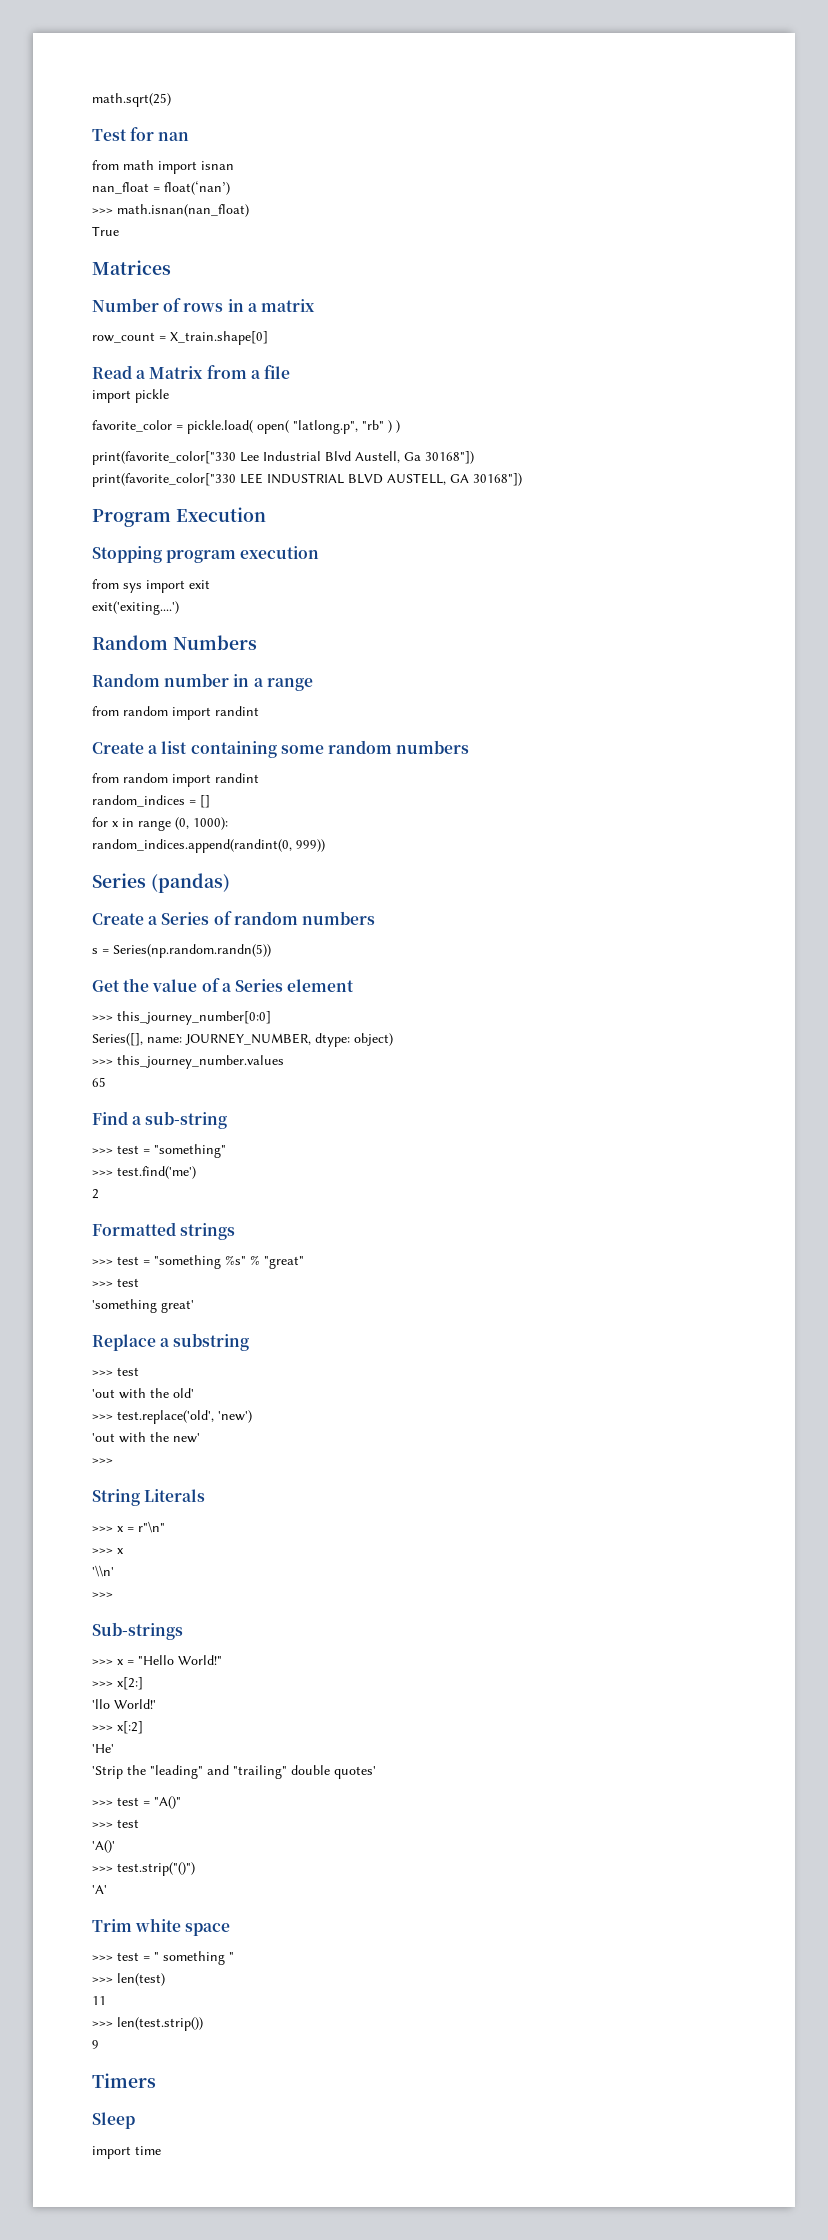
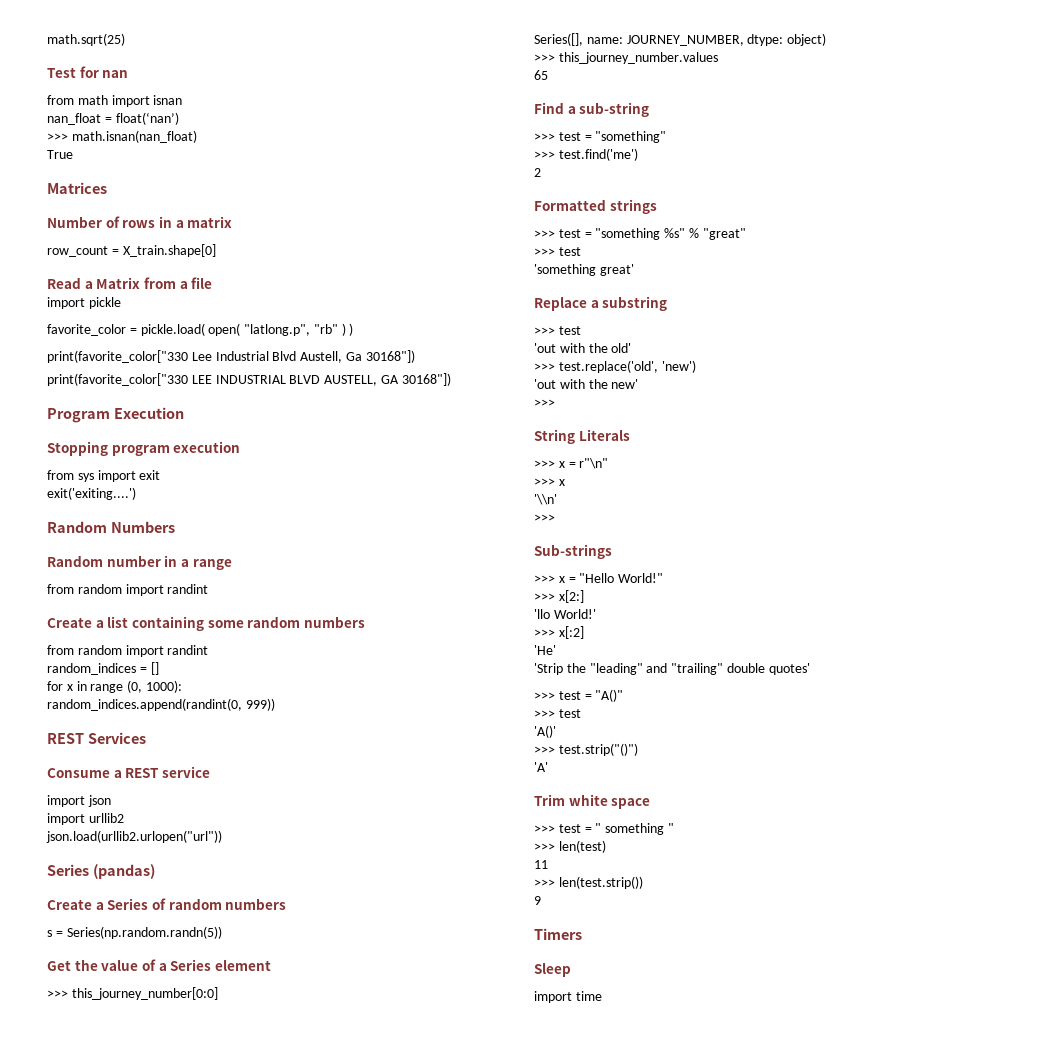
+ REST Services
+ Consume a REST service
+ import json
+ import urllib2
+ json.load(urllib2.urlopen("url"))

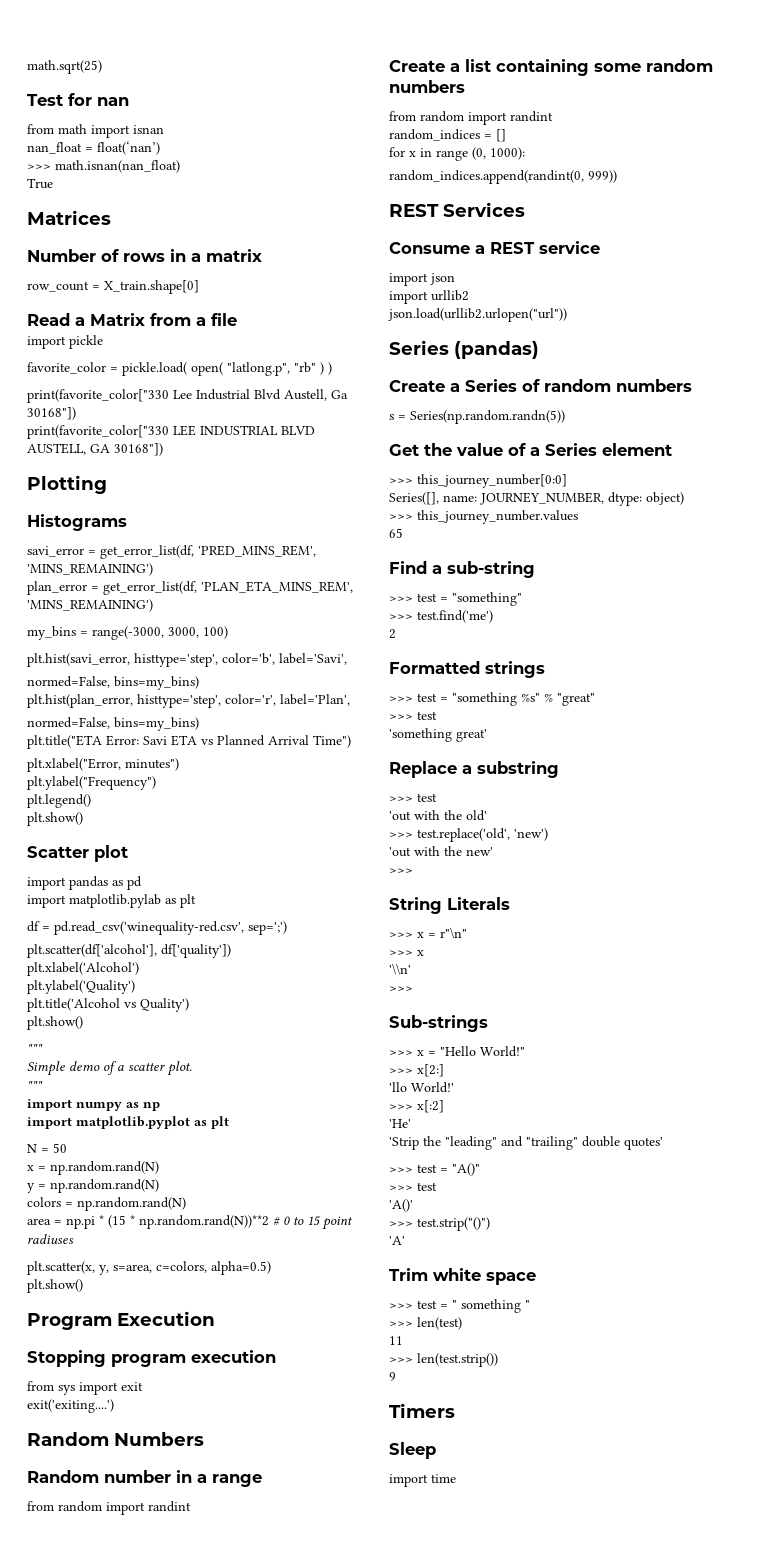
+ Plotting
+ Histograms
+ savi_error = get_error_list(df, 'PRED_MINS_REM', 'MINS_REMAINING')
+ plan_error = get_error_list(df, 'PLAN_ETA_MINS_REM', 'MINS_REMAINING')
+ my_bins = range(-3000, 3000, 100)
+ plt.hist(savi_error, histtype='step', color='b', label='Savi',
+ normed=False, bins=my_bins)
+ plt.hist(plan_error, histtype='step', color='r', label='Plan',
+ normed=False, bins=my_bins)
+ plt.title("ETA Error: Savi ETA vs Planned Arrival Time")
+ plt.xlabel("Error, minutes")
+ plt.ylabel("Frequency")
+ plt.legend()
+ plt.show()
+ Scatter plot
+ import pandas as pd
+ import matplotlib.pylab as plt
+ df = pd.read_csv('winequality-red.csv', sep=';')
+ plt.scatter(df['alcohol'], df['quality'])
+ plt.xlabel('Alcohol')
+ plt.ylabel('Quality')
+ plt.title('Alcohol vs Quality')
+ plt.show()
+ """
+ Simple demo of a scatter plot.
+ """
+ import numpy as np
+ import matplotlib.pyplot as plt
+ N = 50
+ x = np.random.rand(N)
+ y = np.random.rand(N)
+ colors = np.random.rand(N)
+ area = np.pi * (15 * np.random.rand(N))**2 # 0 to 15 point radiuses
+ plt.scatter(x, y, s=area, c=colors, alpha=0.5)
+ plt.show()

